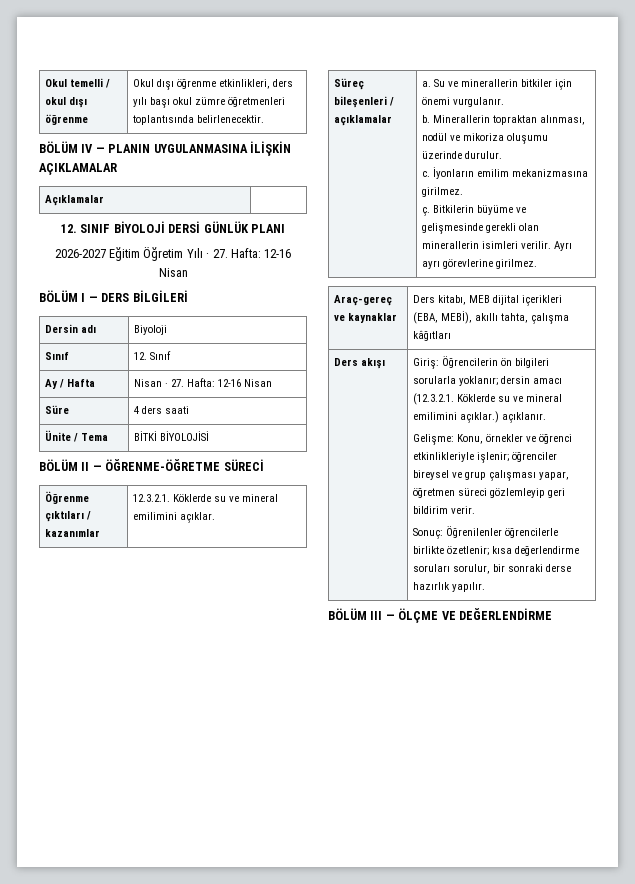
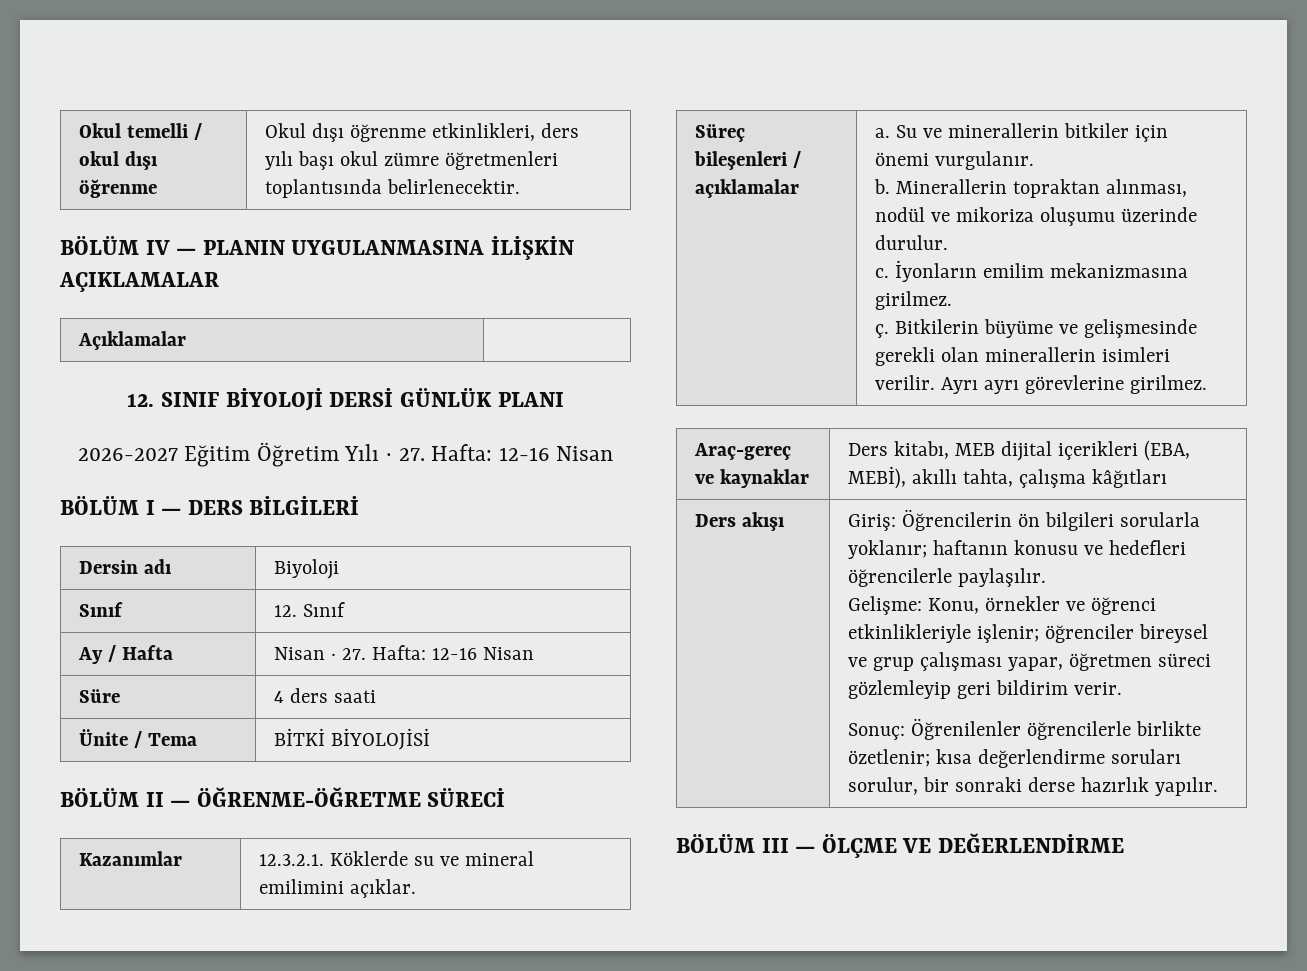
- Öğrenme çıktıları / kazanımlar | 12.3.2.1. Köklerde su ve mineral emilimini açıklar.
+ Kazanımlar | 12.3.2.1. Köklerde su ve mineral emilimini açıklar.
- Giriş: Öğrencilerin ön bilgileri sorularla yoklanır; dersin amacı (12.3.2.1. Köklerde su ve mineral emilimini açıklar.) açıklanır.
+ Giriş: Öğrencilerin ön bilgileri sorularla yoklanır; haftanın konusu ve hedefleri öğrencilerle paylaşılır.

